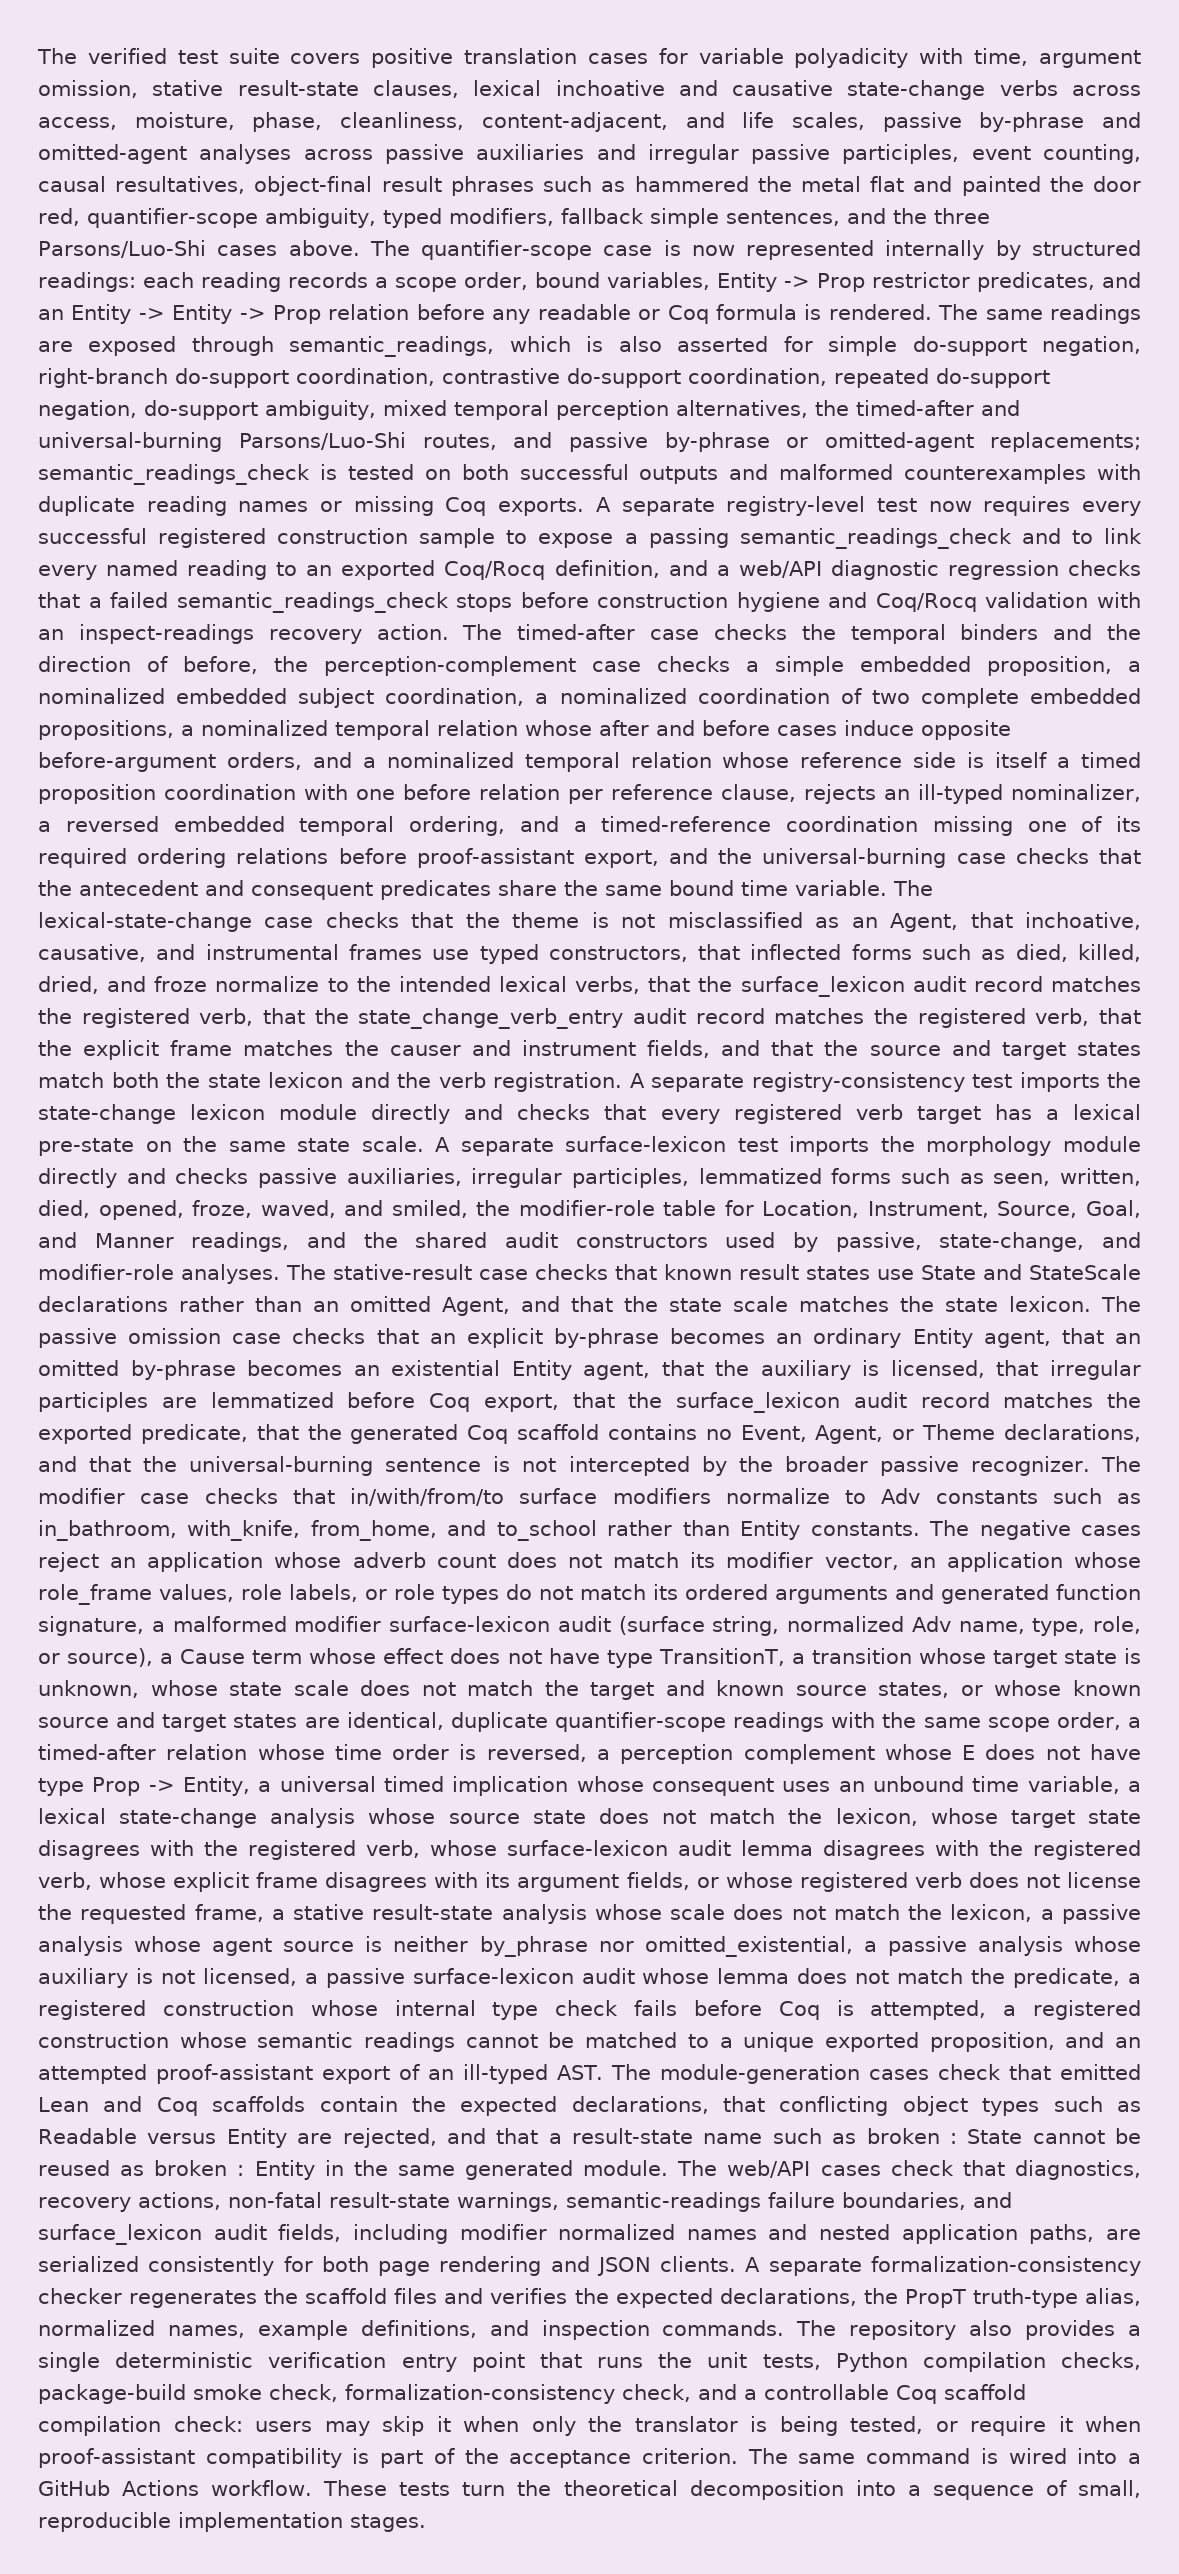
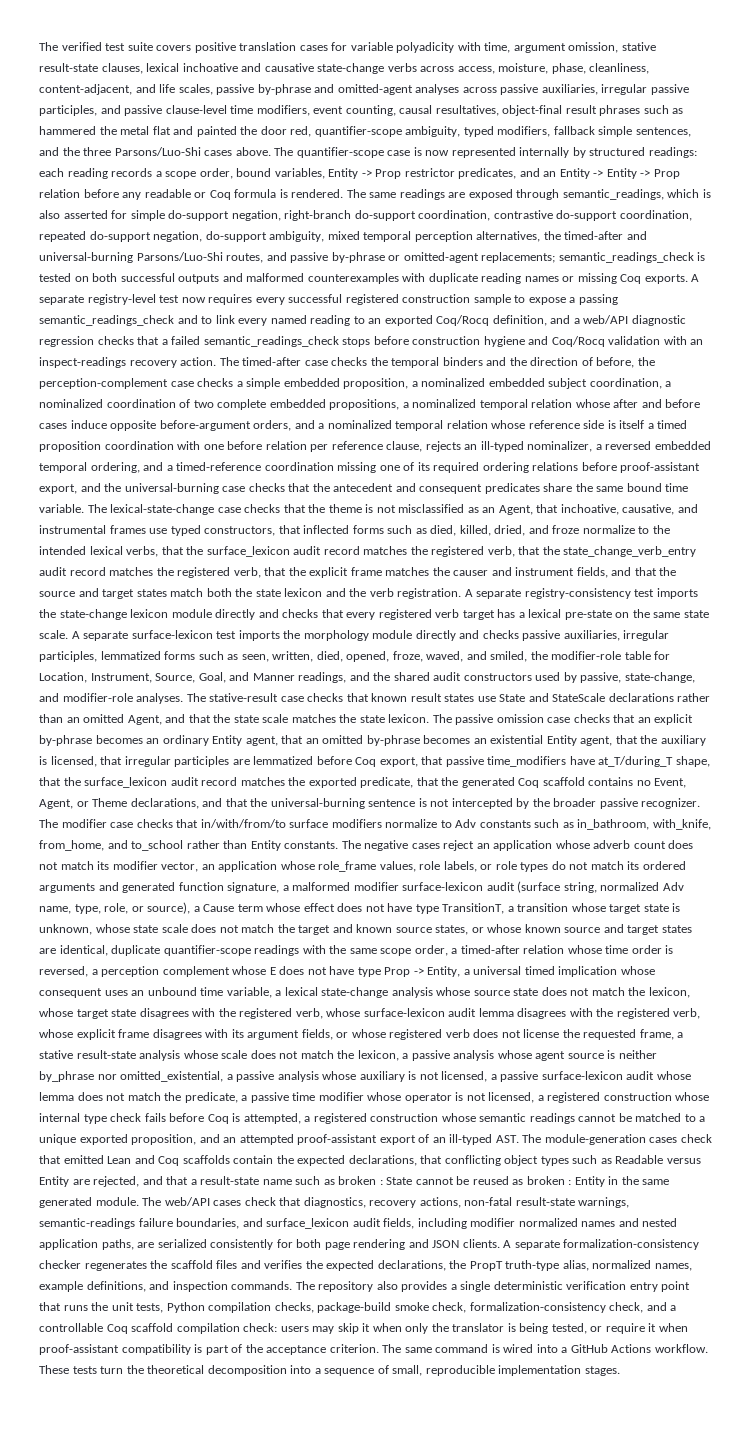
- The verified test suite covers positive translation cases for variable polyadicity with time, argument omission, stative result-state clauses, lexical inchoative and causative state-change verbs across access, moisture, phase, cleanliness, content-adjacent, and life scales, passive by-phrase and omitted-agent analyses across passive auxiliaries and irregular passive participles, event counting, causal resultatives, object-final result phrases such as hammered the metal flat and painted the door red, quantifier-scope ambiguity, typed modifiers, fallback simple sentences, and the three Parsons/Luo-Shi cases above.
+ The verified test suite covers positive translation cases for variable polyadicity with time, argument omission, stative result-state clauses, lexical inchoative and causative state-change verbs across access, moisture, phase, cleanliness, content-adjacent, and life scales, passive by-phrase and omitted-agent analyses across passive auxiliaries, irregular passive participles, and passive clause-level time modifiers, event counting, causal resultatives, object-final result phrases such as hammered the metal flat and painted the door red, quantifier-scope ambiguity, typed modifiers, fallback simple sentences, and the three Parsons/Luo-Shi cases above.
- The passive omission case checks that an explicit by-phrase becomes an ordinary Entity agent, that an omitted by-phrase becomes an existential Entity agent, that the auxiliary is licensed, that irregular participles are lemmatized before Coq export, that the surface_lexicon audit record matches the exported predicate, that the generated Coq scaffold contains no Event, Agent, or Theme declarations, and that the universal-burning sentence is not intercepted by the broader passive recognizer.
+ The passive omission case checks that an explicit by-phrase becomes an ordinary Entity agent, that an omitted by-phrase becomes an existential Entity agent, that the auxiliary is licensed, that irregular participles are lemmatized before Coq export, that passive time_modifiers have at_T/during_T shape, that the surface_lexicon audit record matches the exported predicate, that the generated Coq scaffold contains no Event, Agent, or Theme declarations, and that the universal-burning sentence is not intercepted by the broader passive recognizer.
- The negative cases reject an application whose adverb count does not match its modifier vector, an application whose role_frame values, role labels, or role types do not match its ordered arguments and generated function signature, a malformed modifier surface-lexicon audit (surface string, normalized Adv name, type, role, or source), a Cause term whose effect does not have type TransitionT, a transition whose target state is unknown, whose state scale does not match the target and known source states, or whose known source and target states are identical, duplicate quantifier-scope readings with the same scope order, a timed-after relation whose time order is reversed, a perception complement whose E does not have type Prop -> Entity, a universal timed implication whose consequent uses an unbound time variable, a lexical state-change analysis whose source state does not match the lexicon, whose target state disagrees with the registered verb, whose surface-lexicon audit lemma disagrees with the registered verb, whose explicit frame disagrees with its argument fields, or whose registered verb does not license the requested frame, a stative result-state analysis whose scale does not match the lexicon, a passive analysis whose agent source is neither by_phrase nor omitted_existential, a passive analysis whose auxiliary is not licensed, a passive surface-lexicon audit whose lemma does not match the predicate, a registered construction whose internal type check fails before Coq is attempted, a registered construction whose semantic readings cannot be matched to a unique exported proposition, and an attempted proof-assistant export of an ill-typed AST. The module-generation cases check that emitted Lean and Coq scaffolds contain the expected declarations, that conflicting object types such as Readable versus Entity are rejected, and that a result-state name such as broken :
+ The negative cases reject an application whose adverb count does not match its modifier vector, an application whose role_frame values, role labels, or role types do not match its ordered arguments and generated function signature, a malformed modifier surface-lexicon audit (surface string, normalized Adv name, type, role, or source), a Cause term whose effect does not have type TransitionT, a transition whose target state is unknown, whose state scale does not match the target and known source states, or whose known source and target states are identical, duplicate quantifier-scope readings with the same scope order, a timed-after relation whose time order is reversed, a perception complement whose E does not have type Prop -> Entity, a universal timed implication whose consequent uses an unbound time variable, a lexical state-change analysis whose source state does not match the lexicon, whose target state disagrees with the registered verb, whose surface-lexicon audit lemma disagrees with the registered verb, whose explicit frame disagrees with its argument fields, or whose registered verb does not license the requested frame, a stative result-state analysis whose scale does not match the lexicon, a passive analysis whose agent source is neither by_phrase nor omitted_existential, a passive analysis whose auxiliary is not licensed, a passive surface-lexicon audit whose lemma does not match the predicate, a passive time modifier whose operator is not licensed, a registered construction whose internal type check fails before Coq is attempted, a registered construction whose semantic readings cannot be matched to a unique exported proposition, and an attempted proof-assistant export of an ill-typed AST. The module-generation cases check that emitted Lean and Coq scaffolds contain the expected declarations, that conflicting object types such as Readable versus Entity are rejected, and that a result-state name such as broken :

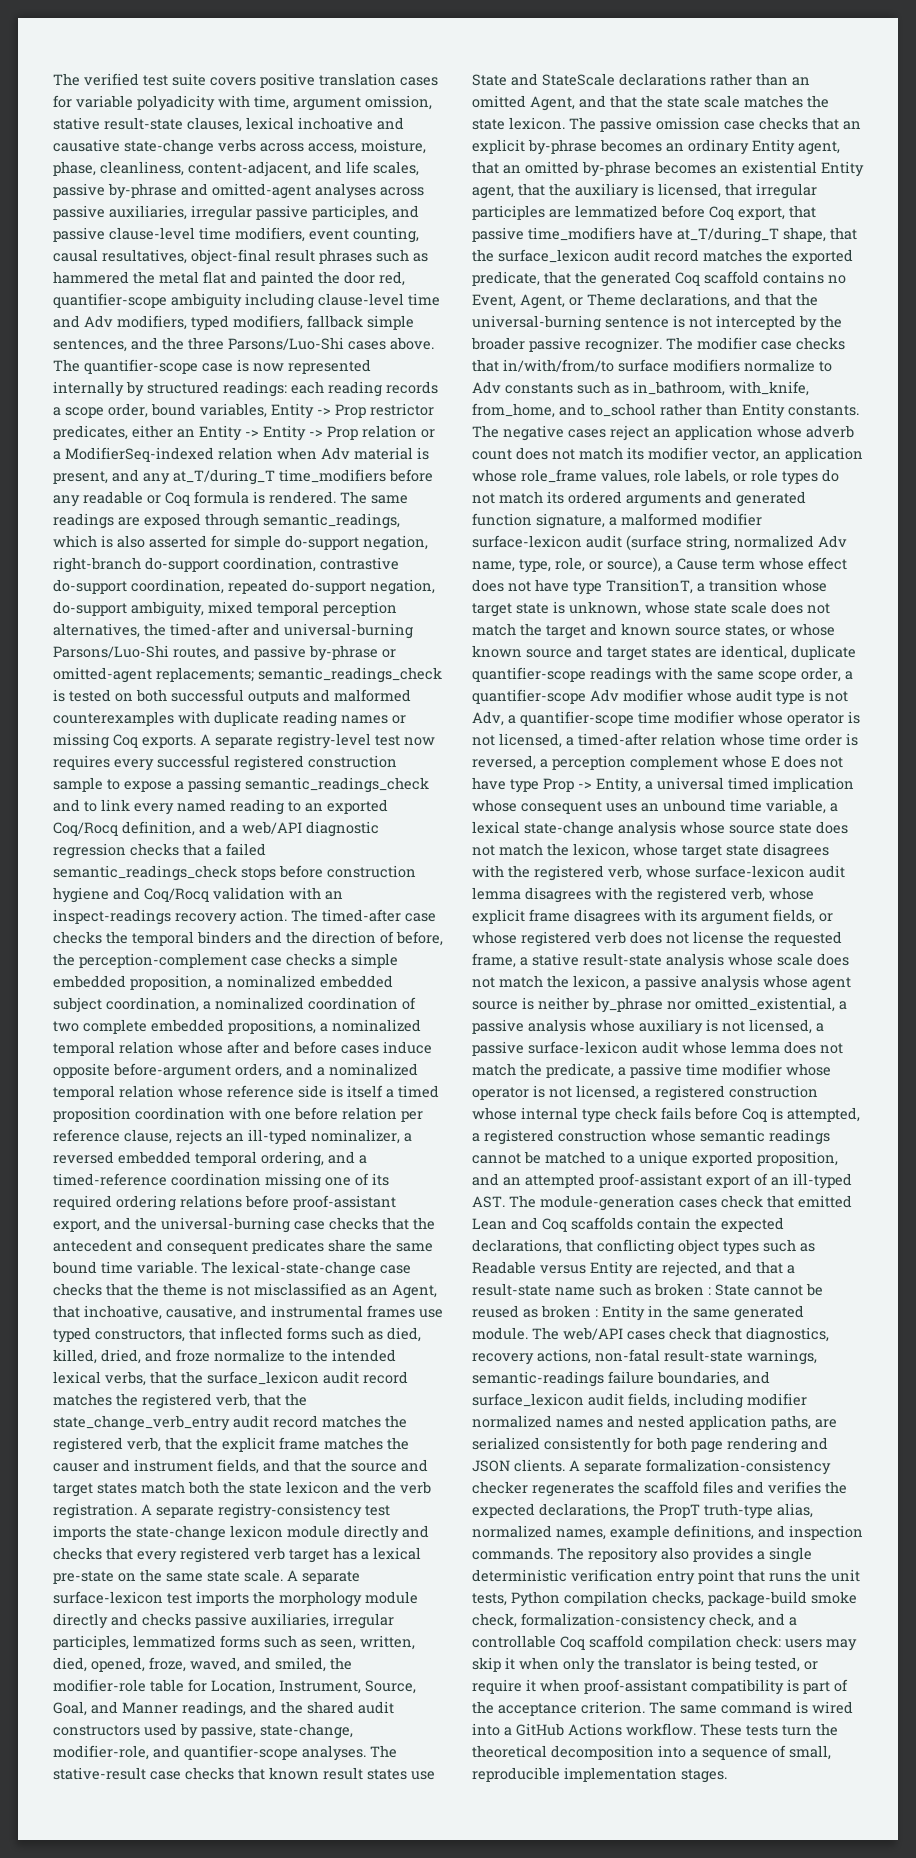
- The verified test suite covers positive translation cases for variable polyadicity with time, argument omission, stative result-state clauses, lexical inchoative and causative state-change verbs across access, moisture, phase, cleanliness, content-adjacent, and life scales, passive by-phrase and omitted-agent analyses across passive auxiliaries, irregular passive participles, and passive clause-level time modifiers, event counting, causal resultatives, object-final result phrases such as hammered the metal flat and painted the door red, quantifier-scope ambiguity, typed modifiers, fallback simple sentences, and the three Parsons/Luo-Shi cases above.
+ The verified test suite covers positive translation cases for variable polyadicity with time, argument omission, stative result-state clauses, lexical inchoative and causative state-change verbs across access, moisture, phase, cleanliness, content-adjacent, and life scales, passive by-phrase and omitted-agent analyses across passive auxiliaries, irregular passive participles, and passive clause-level time modifiers, event counting, causal resultatives, object-final result phrases such as hammered the metal flat and painted the door red, quantifier-scope ambiguity including clause-level time and Adv modifiers, typed modifiers, fallback simple sentences, and the three Parsons/Luo-Shi cases above.
- The quantifier-scope case is now represented internally by structured readings: each reading records a scope order, bound variables, Entity -> Prop restrictor predicates, and an Entity -> Entity -> Prop relation before any readable or Coq formula is rendered.
+ The quantifier-scope case is now represented internally by structured readings: each reading records a scope order, bound variables, Entity -> Prop restrictor predicates, either an Entity -> Entity -> Prop relation or a ModifierSeq-indexed relation when Adv material is present, and any at_T/during_T time_modifiers before any readable or Coq formula is rendered.
- A separate surface-lexicon test imports the morphology module directly and checks passive auxiliaries, irregular participles, lemmatized forms such as seen, written, died, opened, froze, waved, and smiled, the modifier-role table for Location, Instrument, Source, Goal, and Manner readings, and the shared audit constructors used by passive, state-change, and modifier-role analyses.
+ A separate surface-lexicon test imports the morphology module directly and checks passive auxiliaries, irregular participles, lemmatized forms such as seen, written, died, opened, froze, waved, and smiled, the modifier-role table for Location, Instrument, Source, Goal, and Manner readings, and the shared audit constructors used by passive, state-change, modifier-role, and quantifier-scope analyses.
- The negative cases reject an application whose adverb count does not match its modifier vector, an application whose role_frame values, role labels, or role types do not match its ordered arguments and generated function signature, a malformed modifier surface-lexicon audit (surface string, normalized Adv name, type, role, or source), a Cause term whose effect does not have type TransitionT, a transition whose target state is unknown, whose state scale does not match the target and known source states, or whose known source and target states are identical, duplicate quantifier-scope readings with the same scope order, a timed-after relation whose time order is reversed, a perception complement whose E does not have type Prop -> Entity, a universal timed implication whose consequent uses an unbound time variable, a lexical state-change analysis whose source state does not match the lexicon, whose target state disagrees with the registered verb, whose surface-lexicon audit lemma disagrees with the registered verb, whose explicit frame disagrees with its argument fields, or whose registered verb does not license the requested frame, a stative result-state analysis whose scale does not match the lexicon, a passive analysis whose agent source is neither by_phrase nor omitted_existential, a passive analysis whose auxiliary is not licensed, a passive surface-lexicon audit whose lemma does not match the predicate, a passive time modifier whose operator is not licensed, a registered construction whose internal type check fails before Coq is attempted, a registered construction whose semantic readings cannot be matched to a unique exported proposition, and an attempted proof-assistant export of an ill-typed AST. The module-generation cases check that emitted Lean and Coq scaffolds contain the expected declarations, that conflicting object types such as Readable versus Entity are rejected, and that a result-state name such as broken :
+ The negative cases reject an application whose adverb count does not match its modifier vector, an application whose role_frame values, role labels, or role types do not match its ordered arguments and generated function signature, a malformed modifier surface-lexicon audit (surface string, normalized Adv name, type, role, or source), a Cause term whose effect does not have type TransitionT, a transition whose target state is unknown, whose state scale does not match the target and known source states, or whose known source and target states are identical, duplicate quantifier-scope readings with the same scope order, a quantifier-scope Adv modifier whose audit type is not Adv, a quantifier-scope time modifier whose operator is not licensed, a timed-after relation whose time order is reversed, a perception complement whose E does not have type Prop -> Entity, a universal timed implication whose consequent uses an unbound time variable, a lexical state-change analysis whose source state does not match the lexicon, whose target state disagrees with the registered verb, whose surface-lexicon audit lemma disagrees with the registered verb, whose explicit frame disagrees with its argument fields, or whose registered verb does not license the requested frame, a stative result-state analysis whose scale does not match the lexicon, a passive analysis whose agent source is neither by_phrase nor omitted_existential, a passive analysis whose auxiliary is not licensed, a passive surface-lexicon audit whose lemma does not match the predicate, a passive time modifier whose operator is not licensed, a registered construction whose internal type check fails before Coq is attempted, a registered construction whose semantic readings cannot be matched to a unique exported proposition, and an attempted proof-assistant export of an ill-typed AST. The module-generation cases check that emitted Lean and Coq scaffolds contain the expected declarations, that conflicting object types such as Readable versus Entity are rejected, and that a result-state name such as broken :

